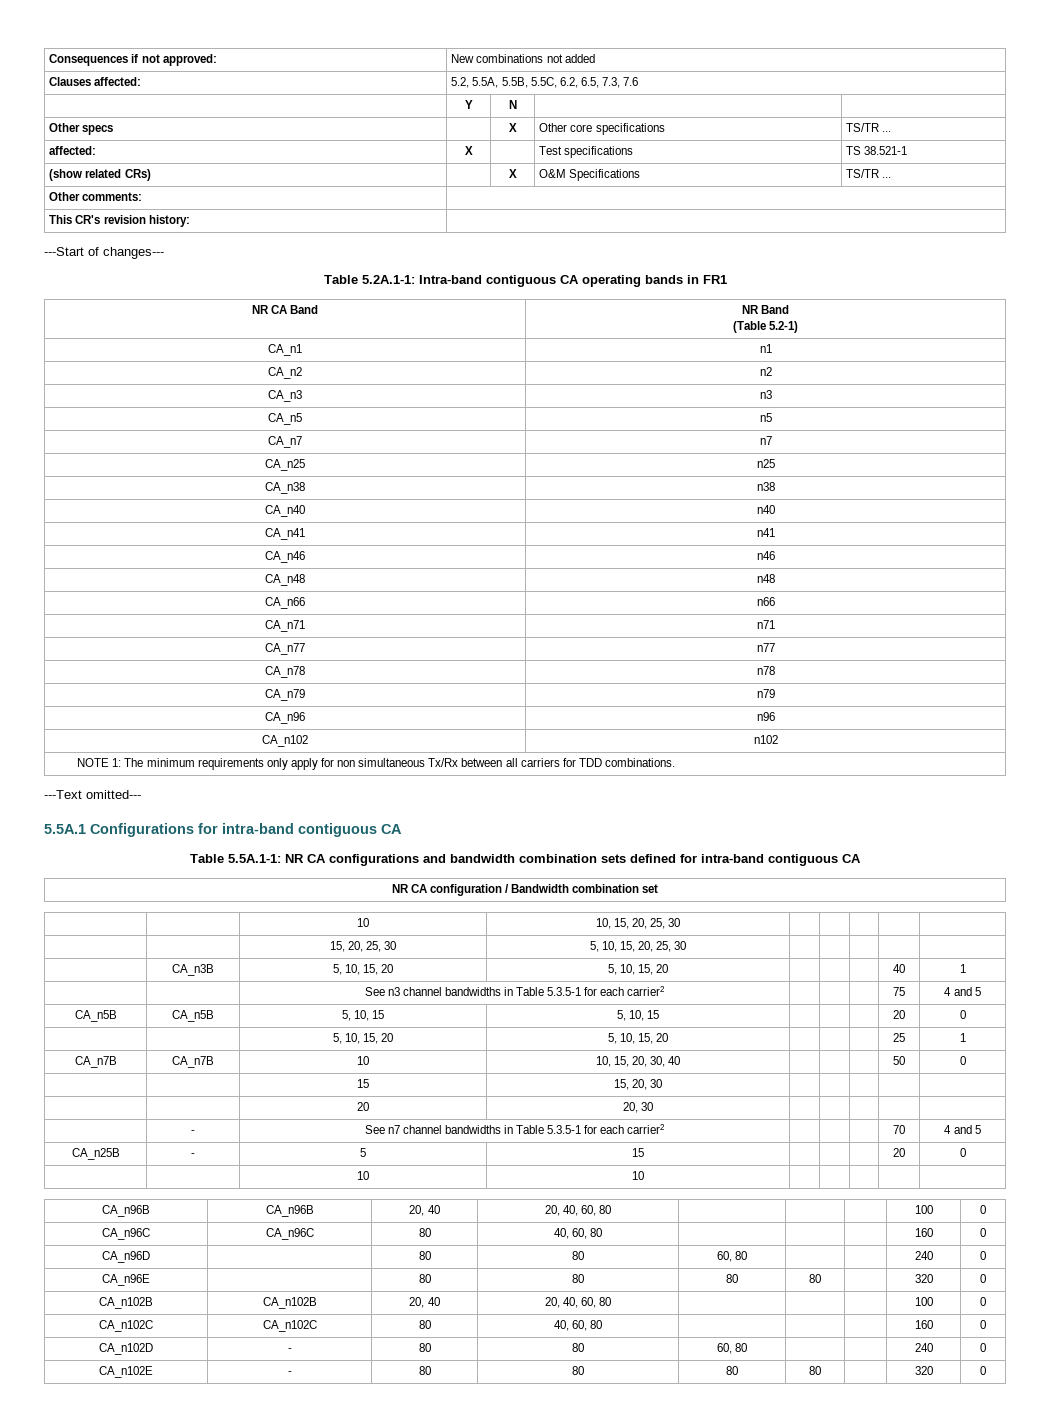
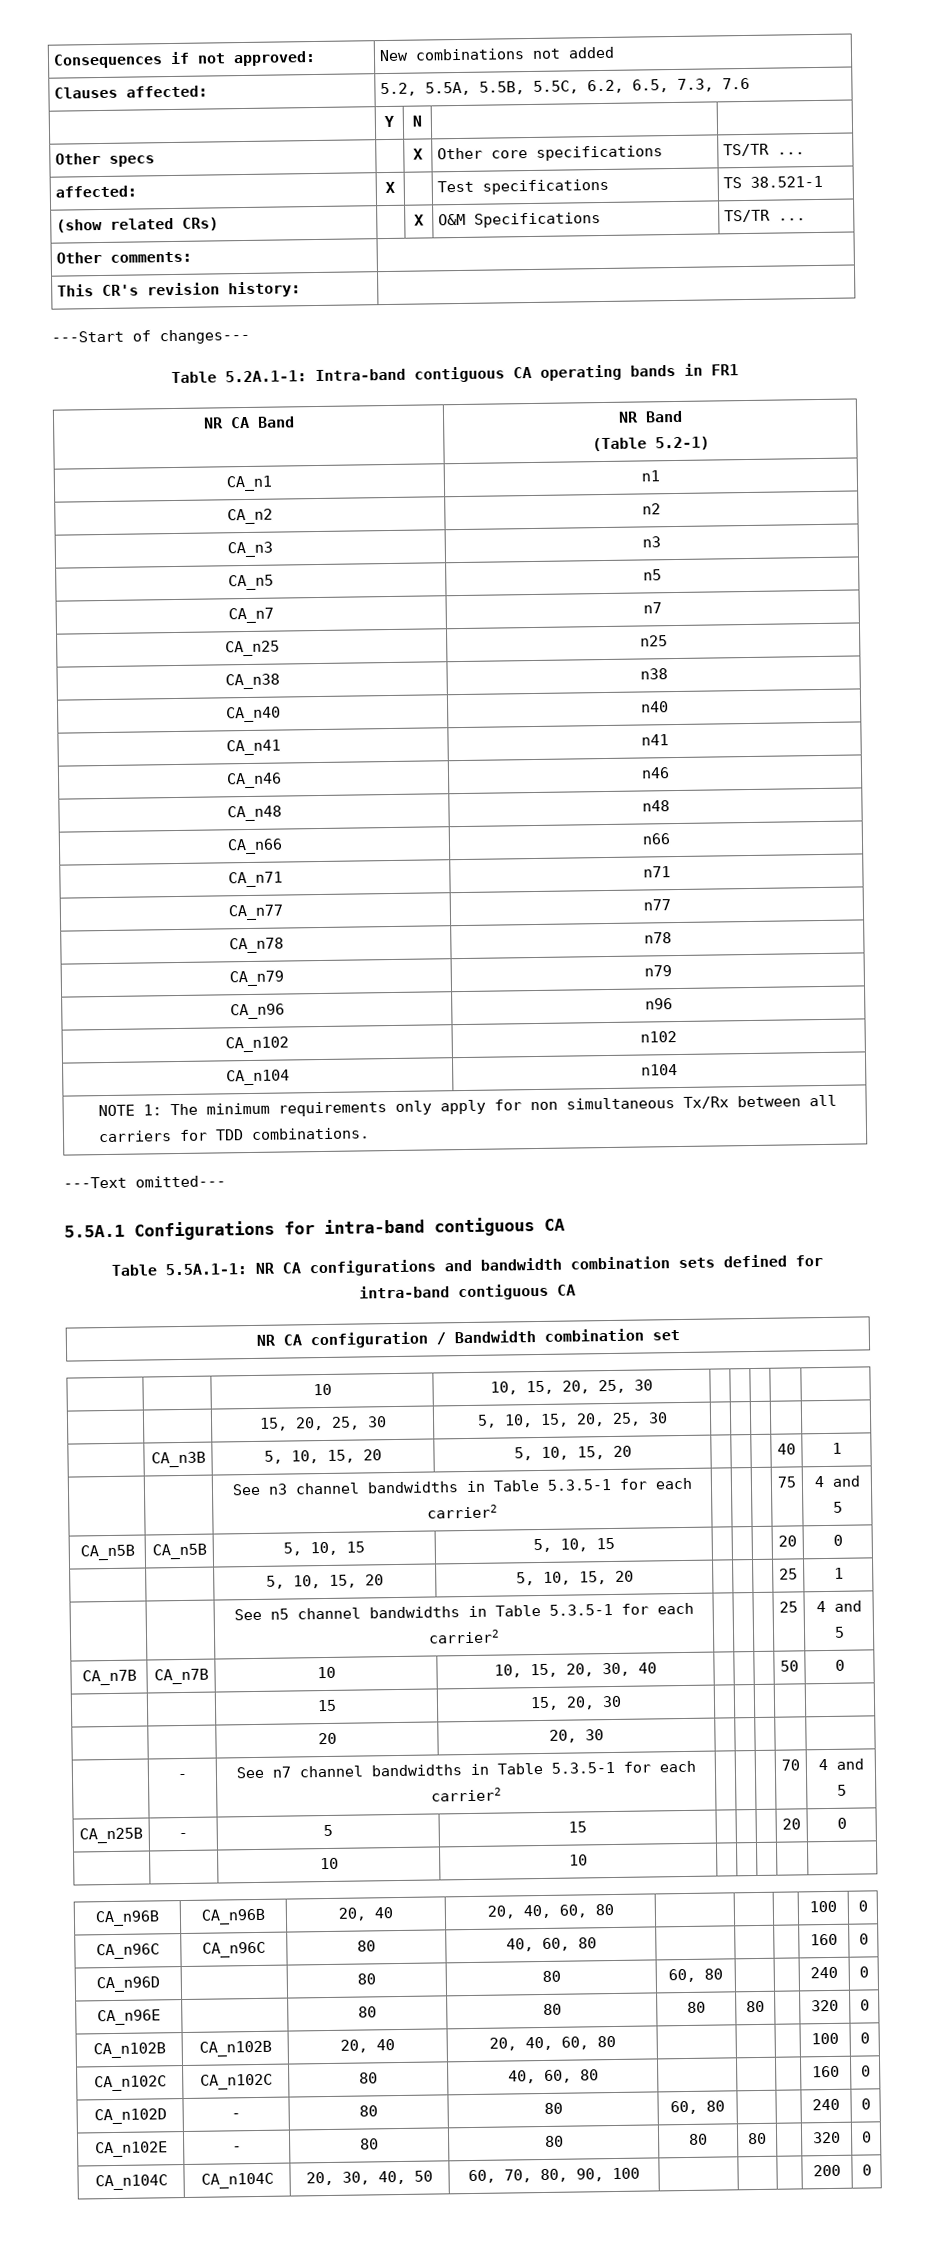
+ CA_n104 | n104
+ | | See n5 channel bandwidths in Table 5.3.5-1 for each carrier2 | | | | 25 | 4 and 5
+ CA_n104C | CA_n104C | 20, 30, 40, 50 | 60, 70, 80, 90, 100 | | | | 200 | 0

